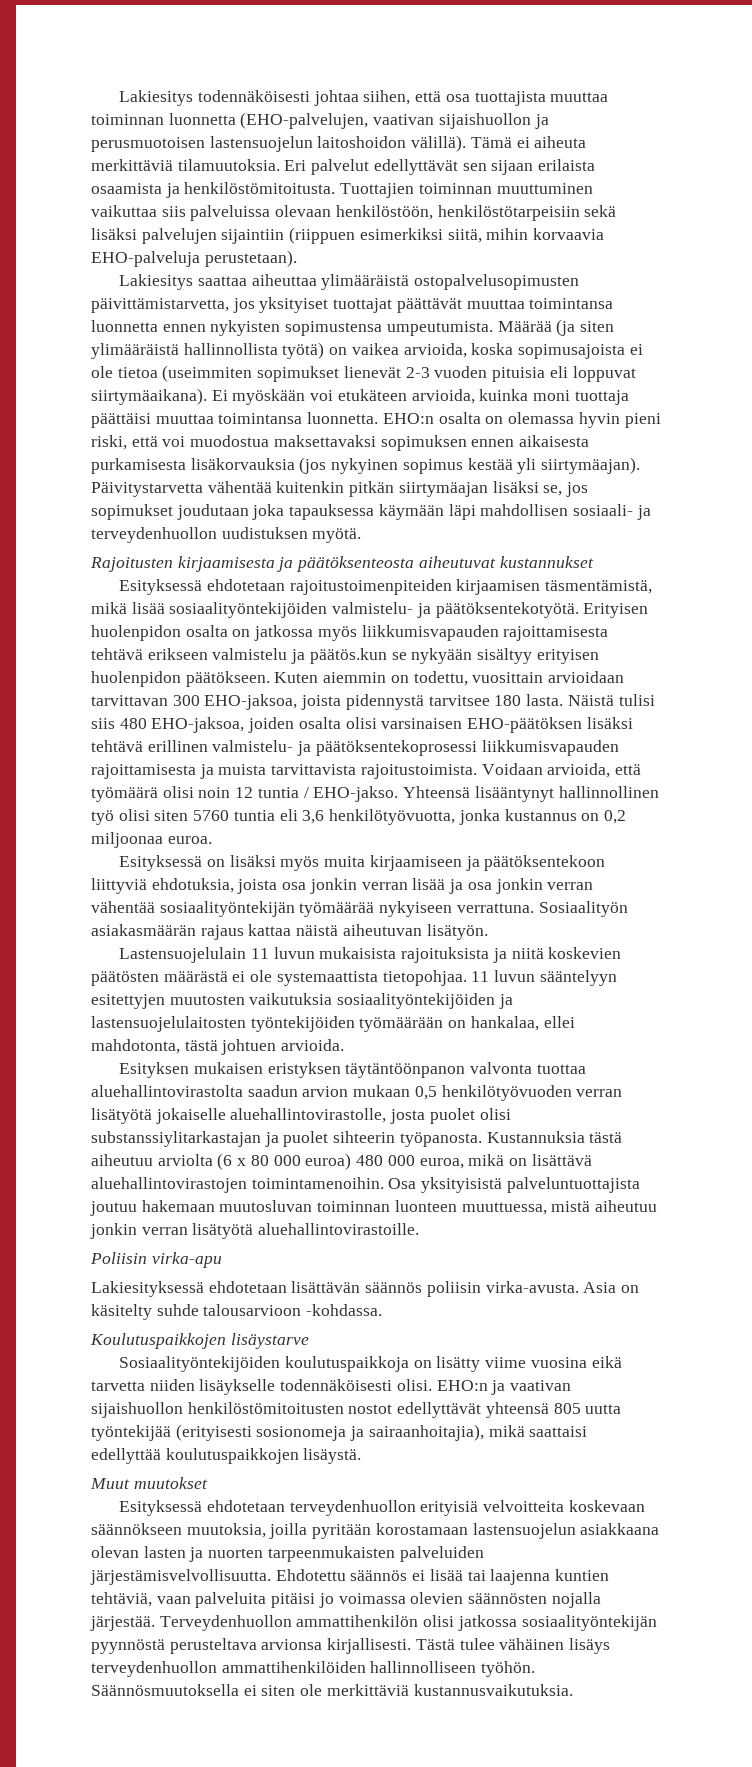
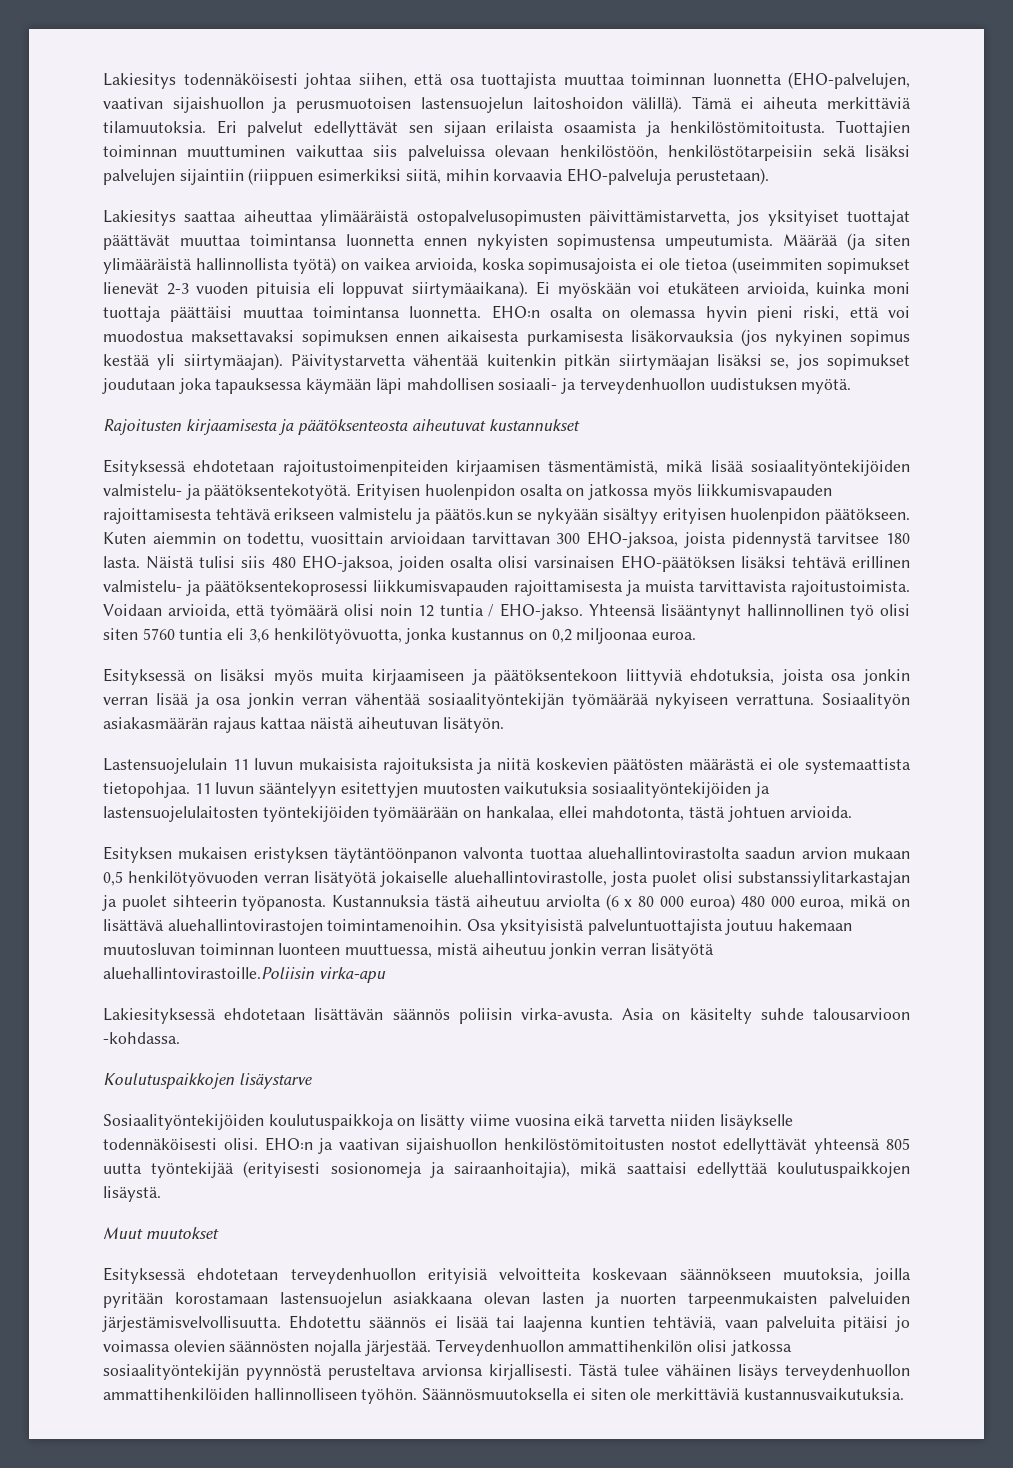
- Osa yksityisistä palveluntuottajista joutuu hakemaan muutosluvan toiminnan luonteen muuttuessa, mistä aiheutuu jonkin verran lisätyötä aluehallintovirastoille.
- Poliisin virka-apu
+ Osa yksityisistä palveluntuottajista joutuu hakemaan muutosluvan toiminnan luonteen muuttuessa, mistä aiheutuu jonkin verran lisätyötä aluehallintovirastoille.Poliisin virka-apu

